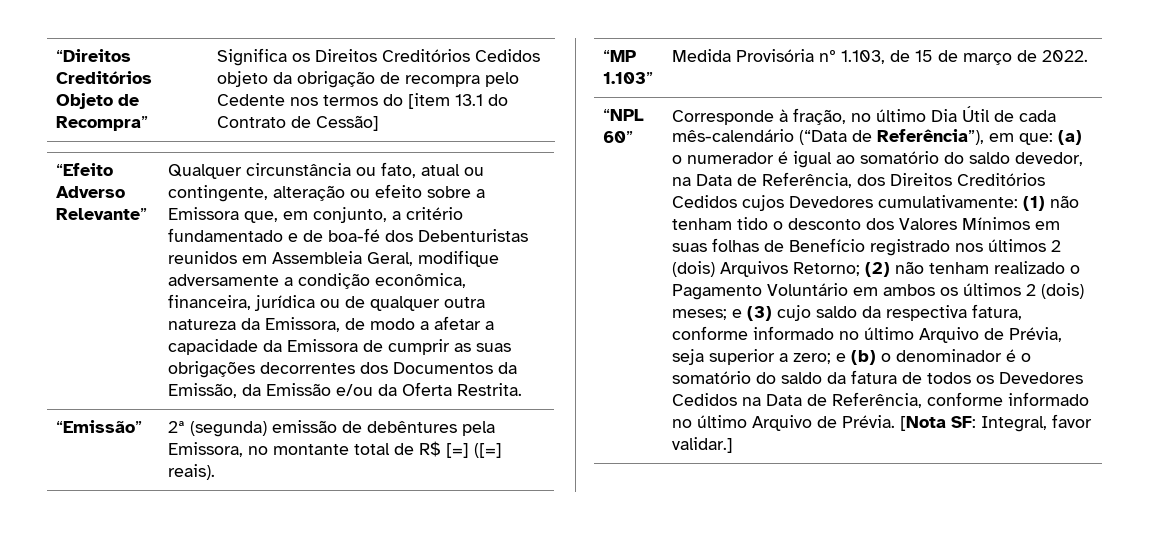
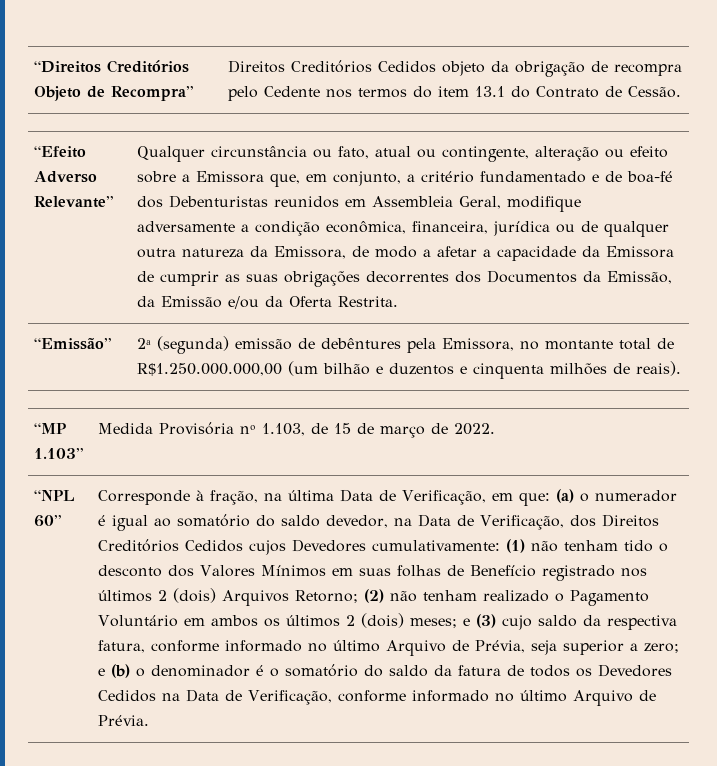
- “Direitos Creditórios Objeto de Recompra” | Significa os Direitos Creditórios Cedidos objeto da obrigação de recompra pelo Cedente nos termos do [item 13.1 do Contrato de Cessão]
+ “Direitos Creditórios Objeto de Recompra” | Direitos Creditórios Cedidos objeto da obrigação de recompra pelo Cedente nos termos do item 13.1 do Contrato de Cessão.
- “Emissão” | 2ª (segunda) emissão de debêntures pela Emissora, no montante total de R$ [=] ([=] reais).
+ “Emissão” | 2ª (segunda) emissão de debêntures pela Emissora, no montante total de R$1.250.000.000,00 (um bilhão e duzentos e cinquenta milhões de reais).
- Corresponde à fração, no último Dia Útil de cada mês-calendário (“Data de Referência”), em que:
+ Corresponde à fração, na última Data de Verificação, em que:
- (a) o numerador é igual ao somatório do saldo devedor, na Data de Referência, dos Direitos Creditórios Cedidos cujos Devedores cumulativamente:
+ (a) o numerador é igual ao somatório do saldo devedor, na Data de Verificação, dos Direitos Creditórios Cedidos cujos Devedores cumulativamente:
- e (b) o denominador é o somatório do saldo da fatura de todos os Devedores Cedidos na Data de Referência, conforme informado no último Arquivo de Prévia. [Nota SF: Integral, favor validar.]
+ e (b) o denominador é o somatório do saldo da fatura de todos os Devedores Cedidos na Data de Verificação, conforme informado no último Arquivo de Prévia.

